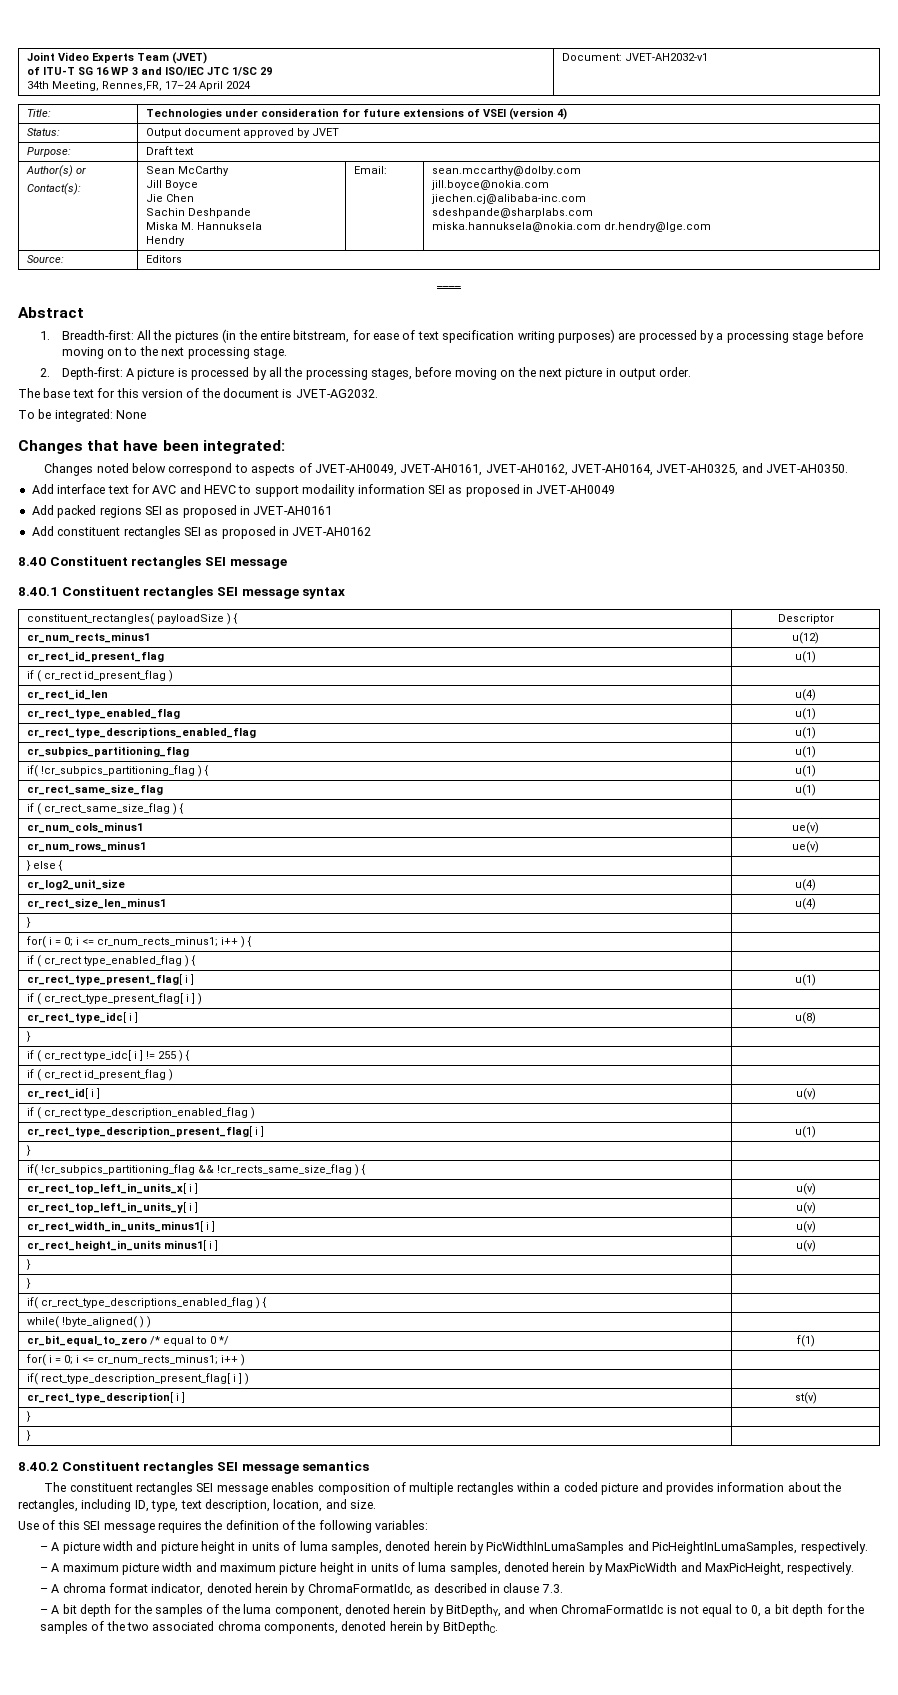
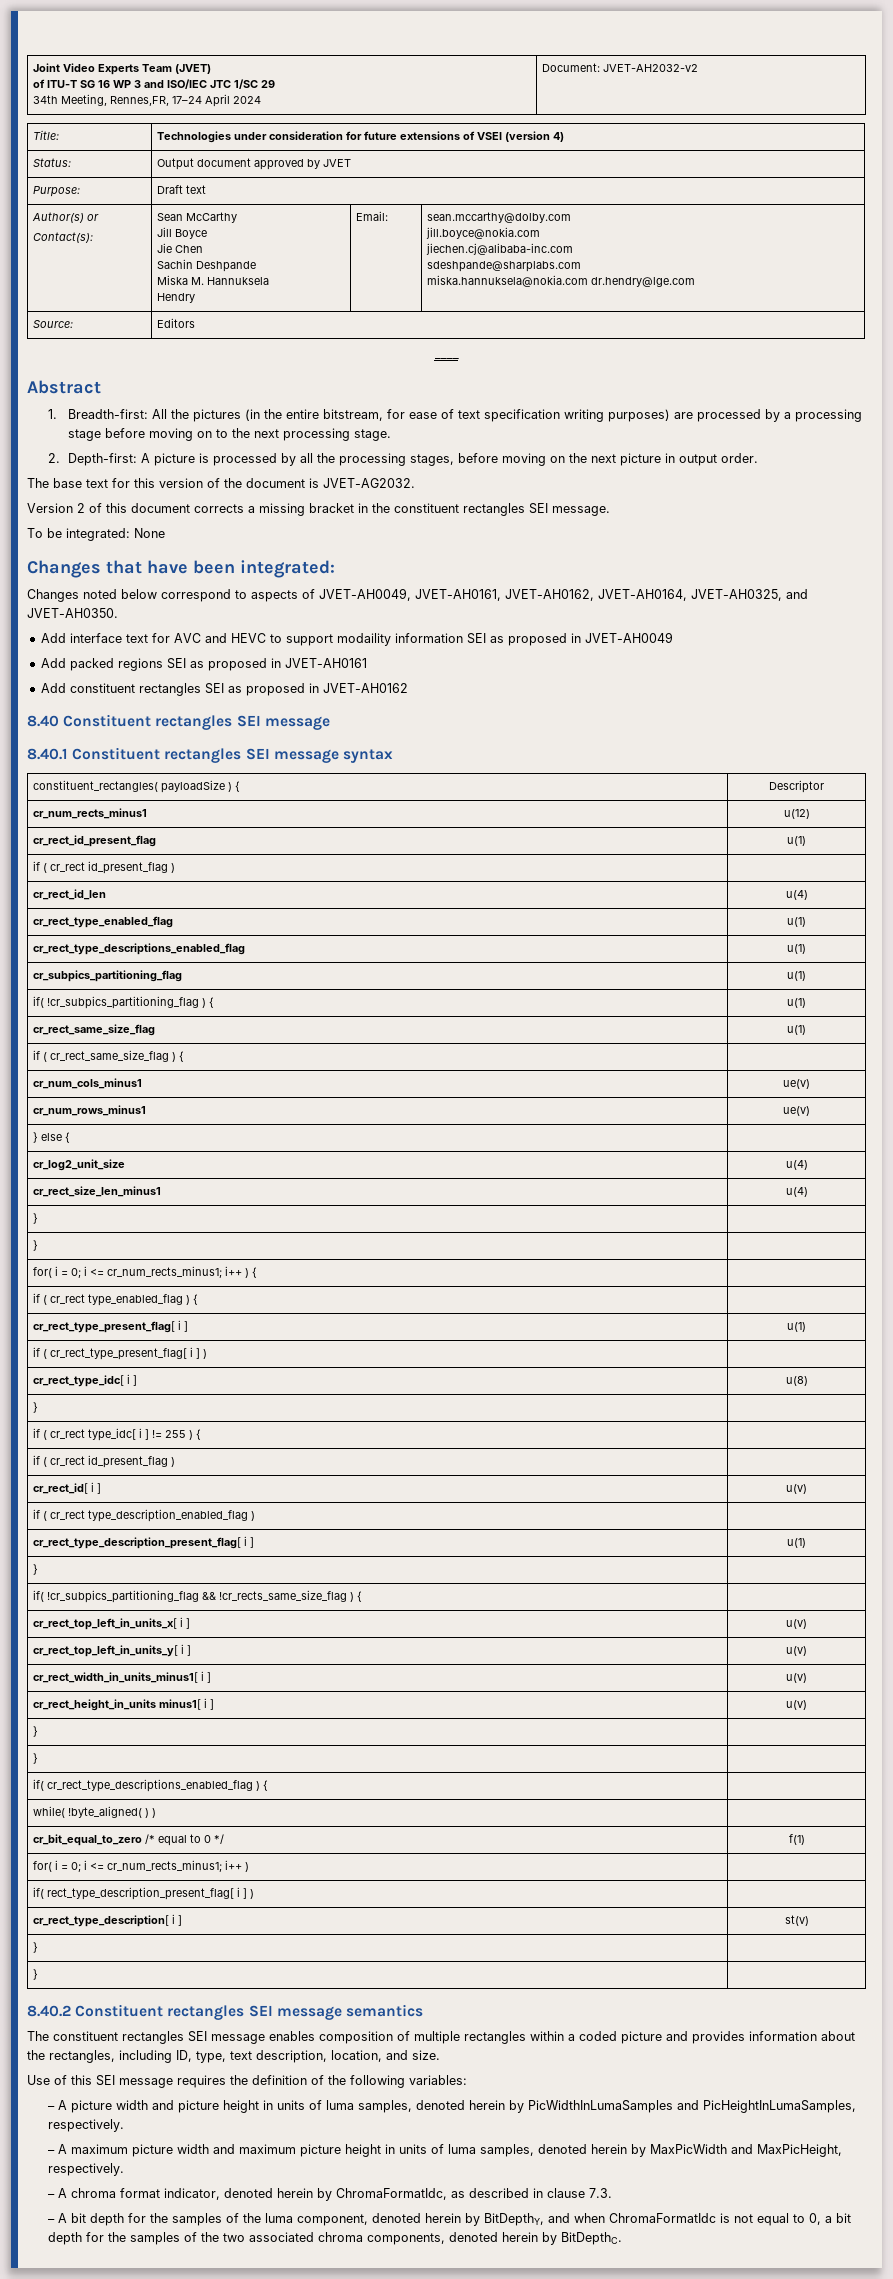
  Joint Video Experts Team (JVET)
  of ITU-T SG 16 WP 3 and ISO/IEC JTC 1/SC 29
- 34th Meeting, Rennes,FR, 17–24 April 2024 | Document: JVET-AH2032-v1
+ 34th Meeting, Rennes,FR, 17–24 April 2024 | Document: JVET-AH2032-v2
+ Version 2 of this document corrects a missing bracket in the constituent rectangles SEI message.
  cr_rect_size_len_minus1 | u(4)
+ } |

